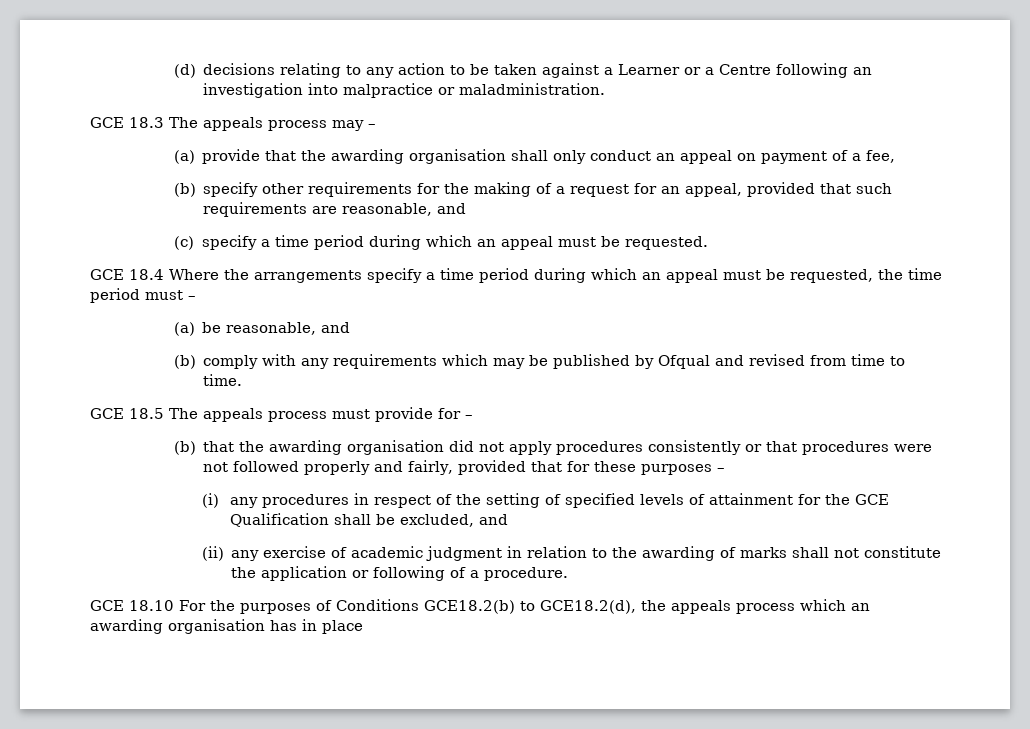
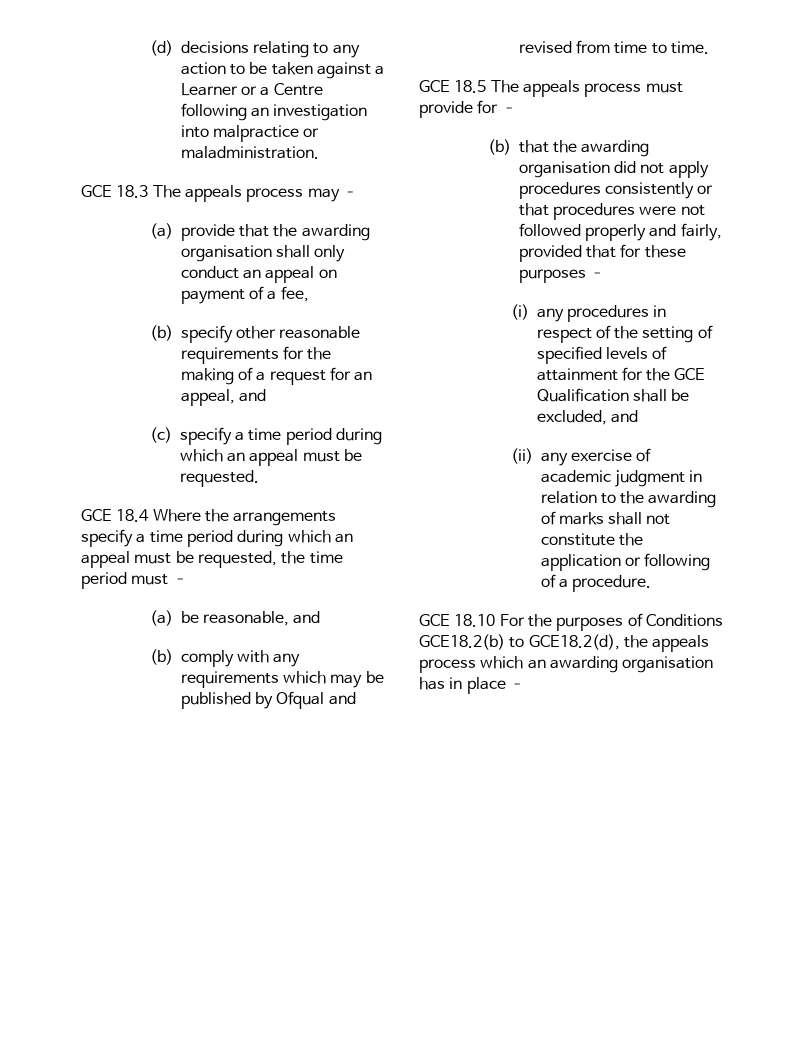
- (b) specify other requirements for the making of a request for an appeal, provided that such requirements are reasonable, and
+ (b) specify other reasonable requirements for the making of a request for an appeal, and
- GCE 18.10 For the purposes of Conditions GCE18.2(b) to GCE18.2(d), the appeals process which an awarding organisation has in place
+ GCE 18.10 For the purposes of Conditions GCE18.2(b) to GCE18.2(d), the appeals process which an awarding organisation has in place –

